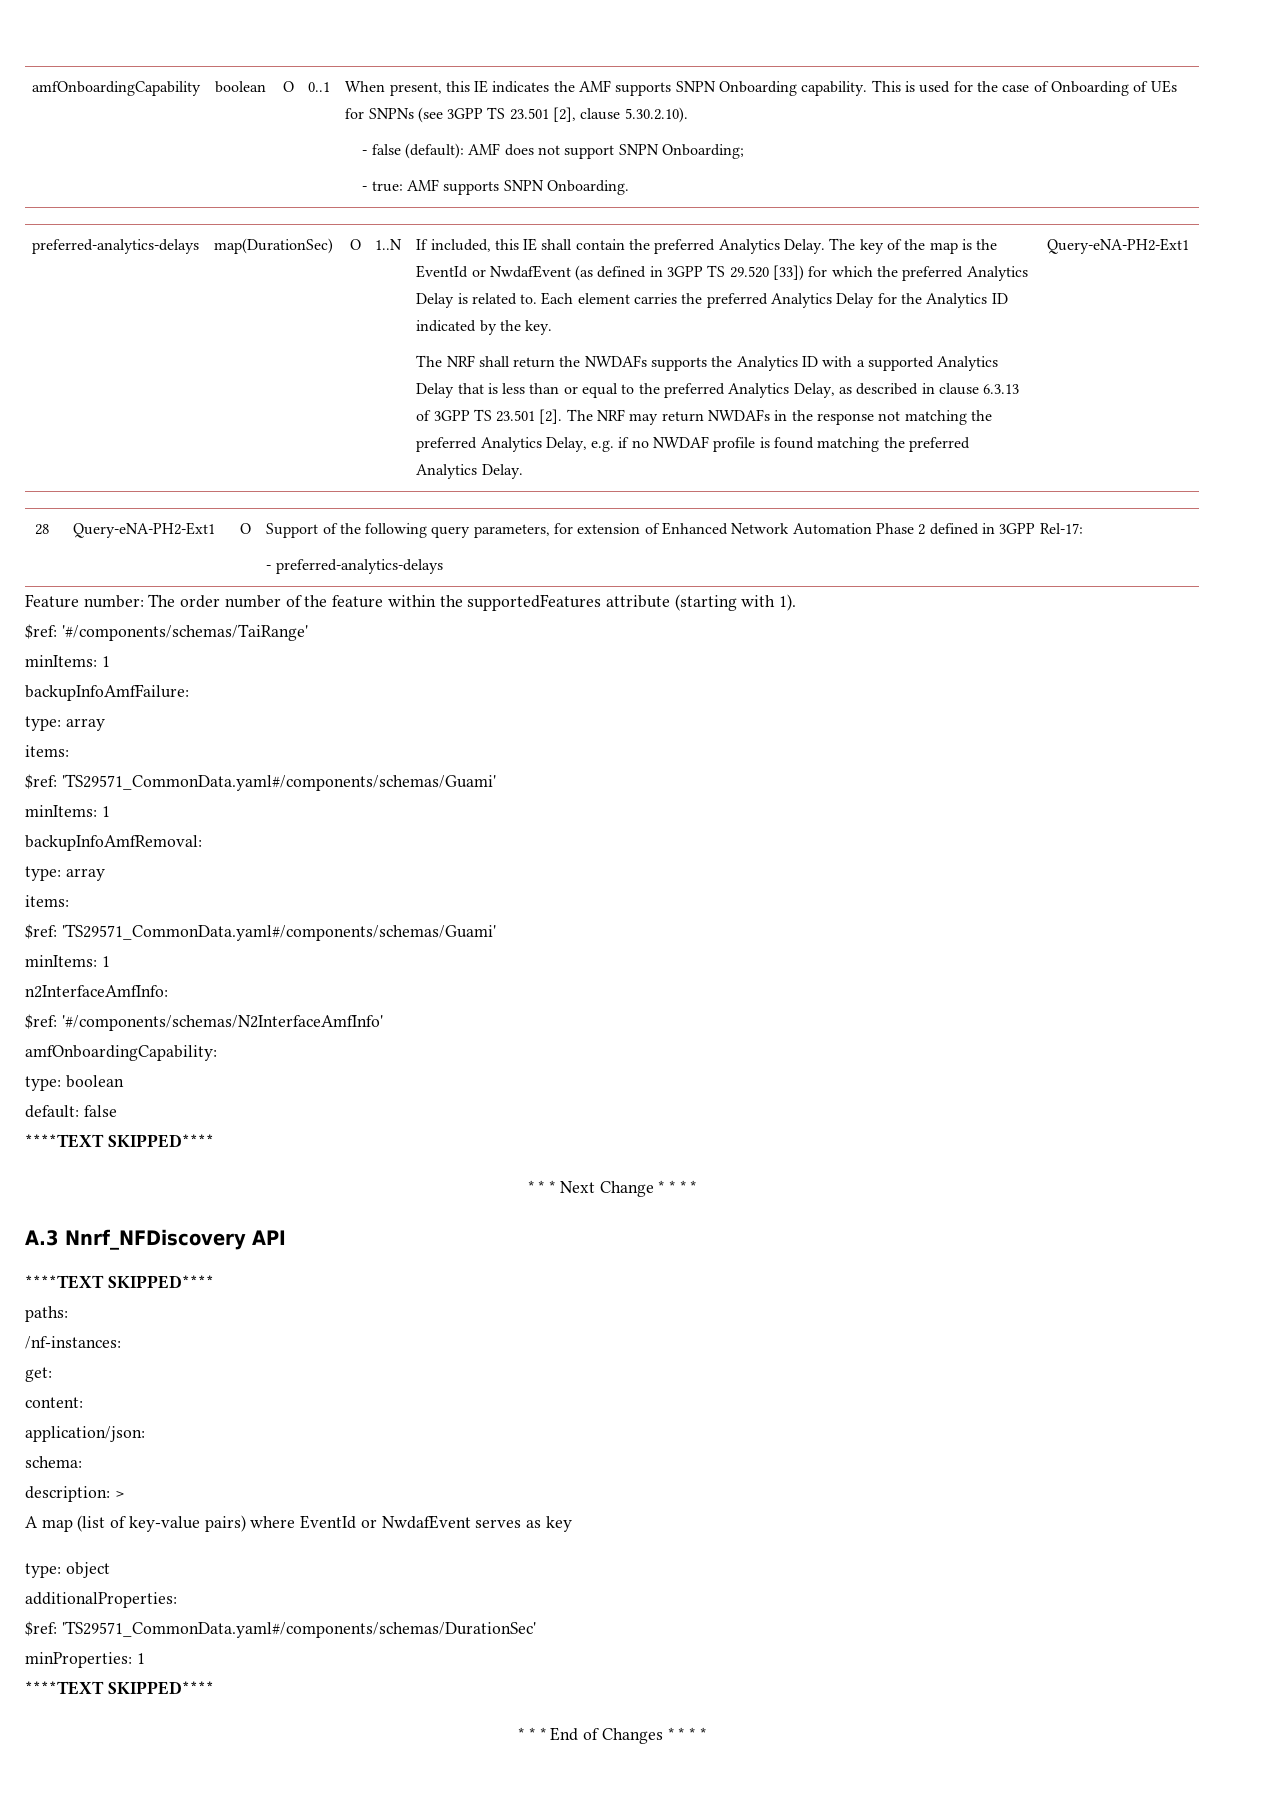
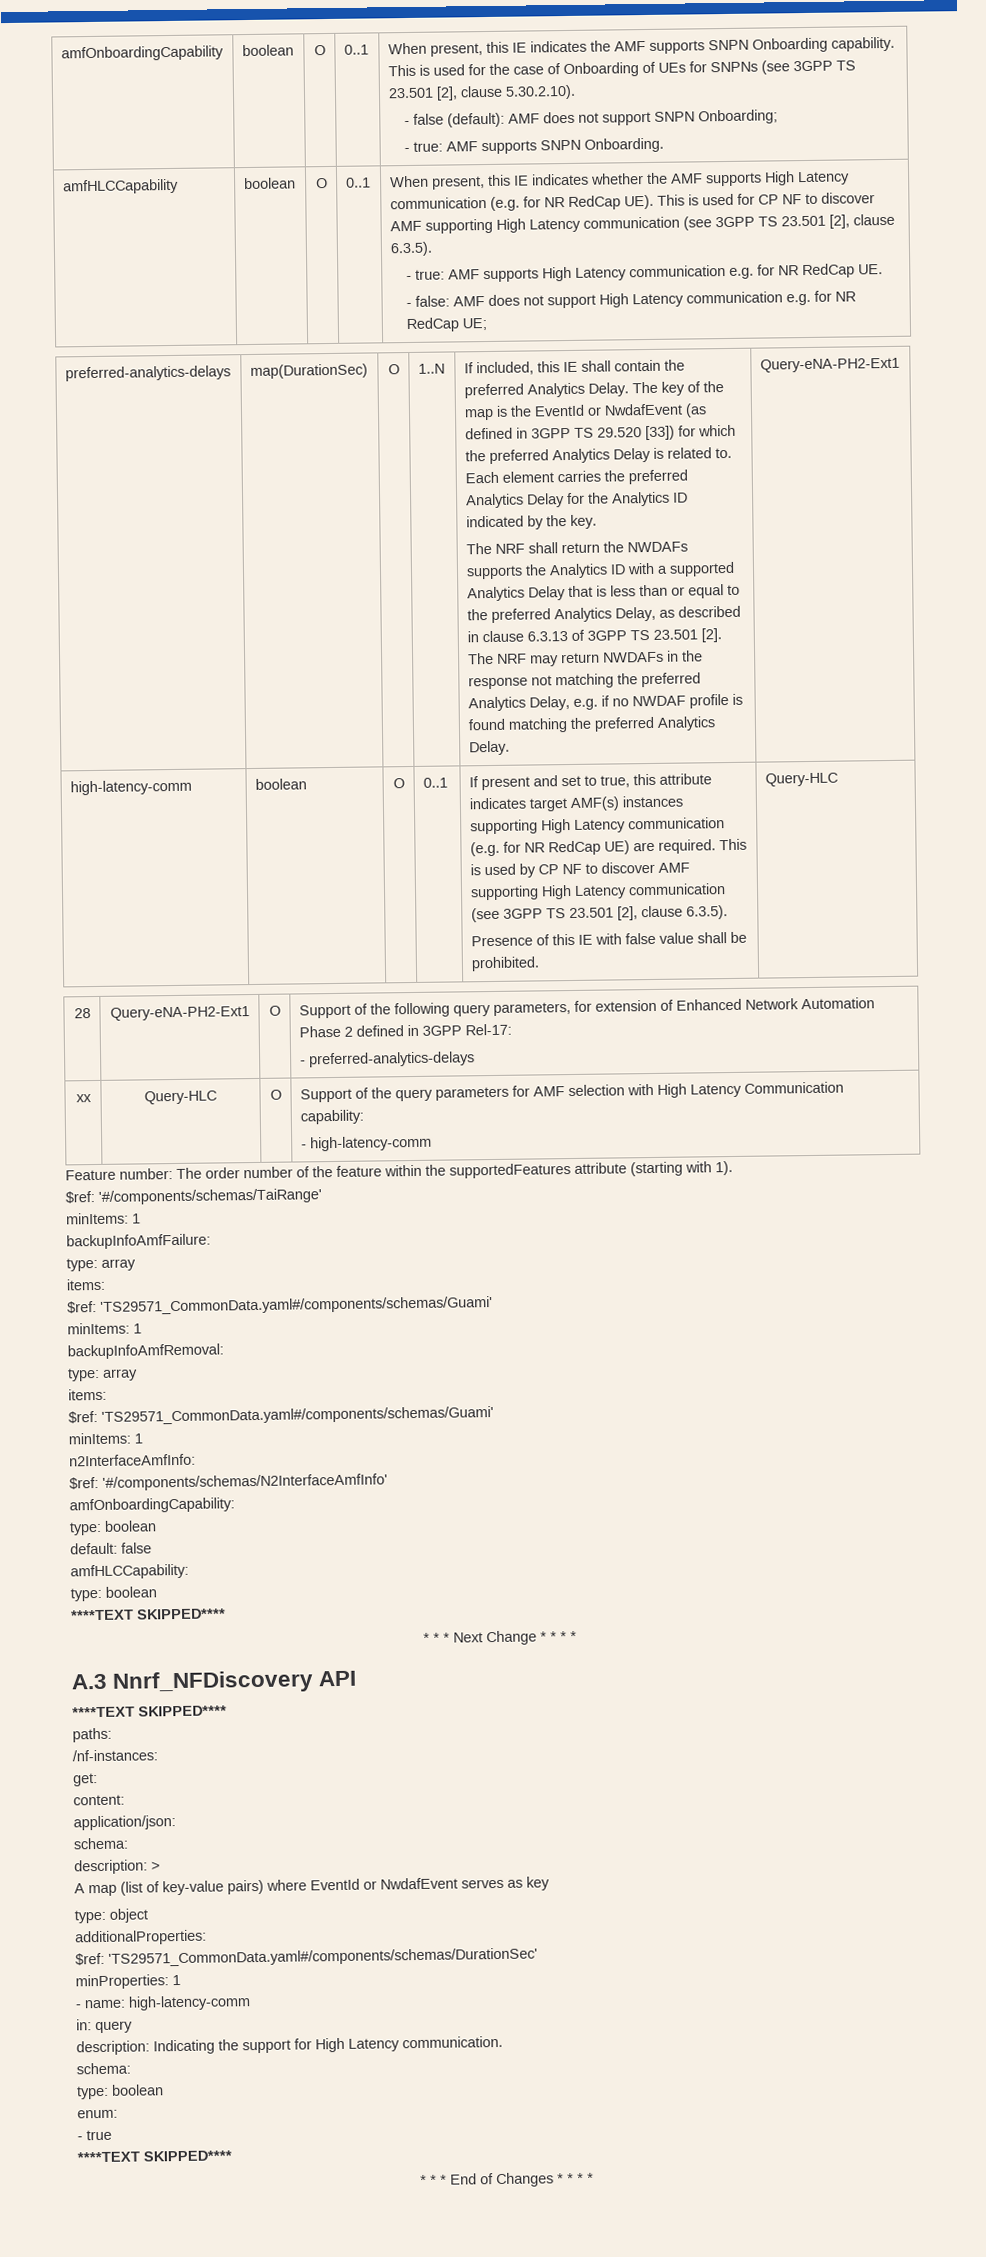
+ amfHLCCapability | boolean | O | 0..1 | When present, this IE indicates whether the AMF supports High Latency communication (e.g. for NR RedCap UE). This is used for CP NF to discover AMF supporting High Latency communication (see 3GPP TS 23.501 [2], clause 6.3.5).
+ - true: AMF supports High Latency communication e.g. for NR RedCap UE.
+ - false: AMF does not support High Latency communication e.g. for NR RedCap UE;
+ high-latency-comm | boolean | O | 0..1 | If present and set to true, this attribute indicates target AMF(s) instances supporting High Latency communication (e.g. for NR RedCap UE) are required. This is used by CP NF to discover AMF supporting High Latency communication (see 3GPP TS 23.501 [2], clause 6.3.5).
+ Presence of this IE with false value shall be prohibited. | Query-HLC
+ xx | Query-HLC | O | Support of the query parameters for AMF selection with High Latency Communication capability:
+ - high-latency-comm
+ amfHLCCapability:
+ type: boolean
+ - name: high-latency-comm
+ in: query
+ description: Indicating the support for High Latency communication.
+ schema:
+ type: boolean
+ enum:
+ - true

